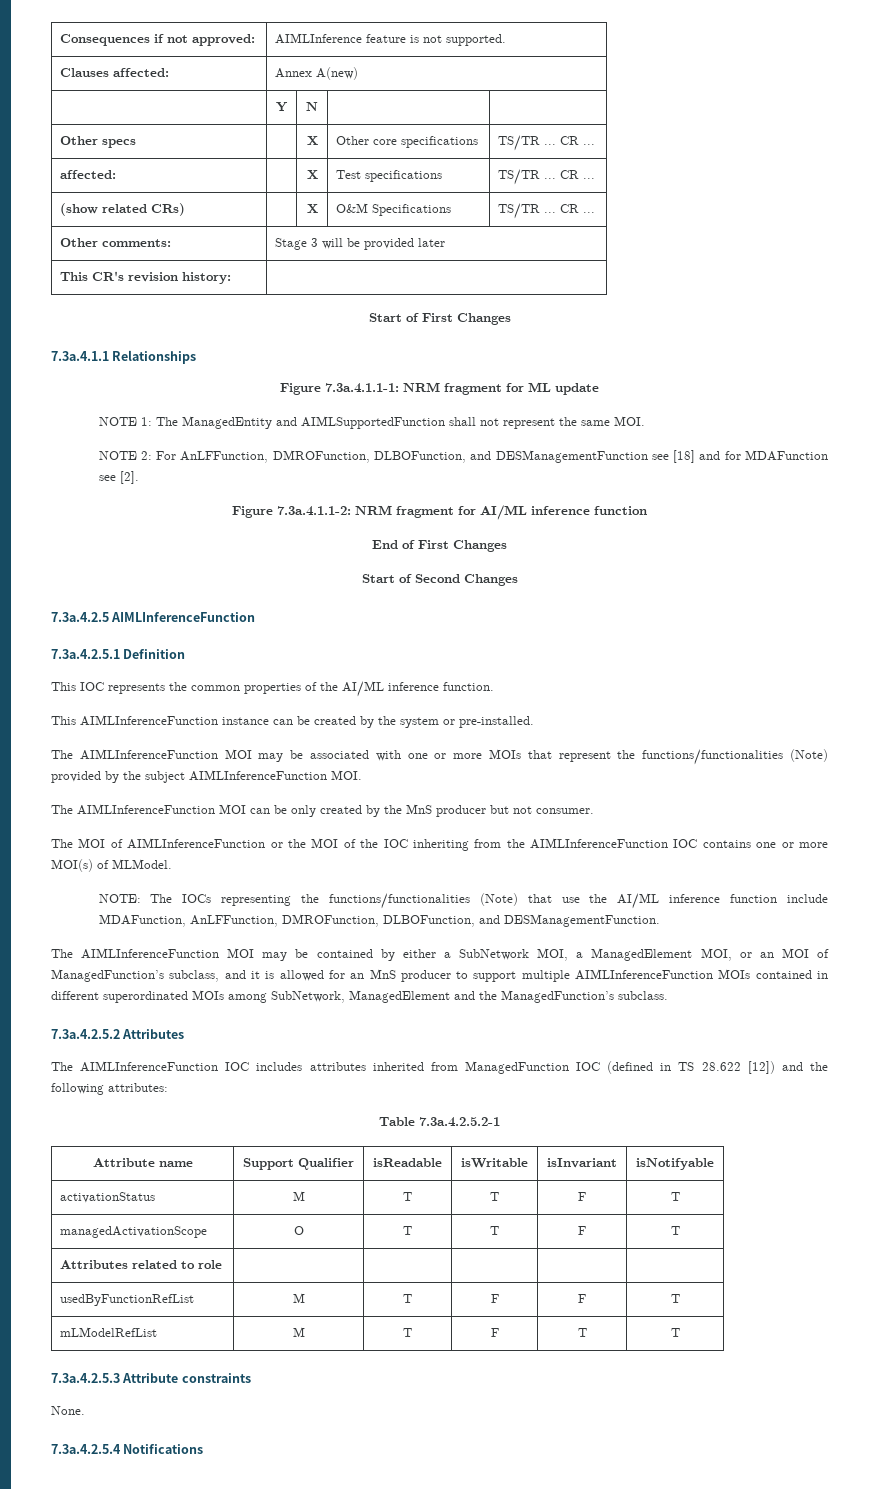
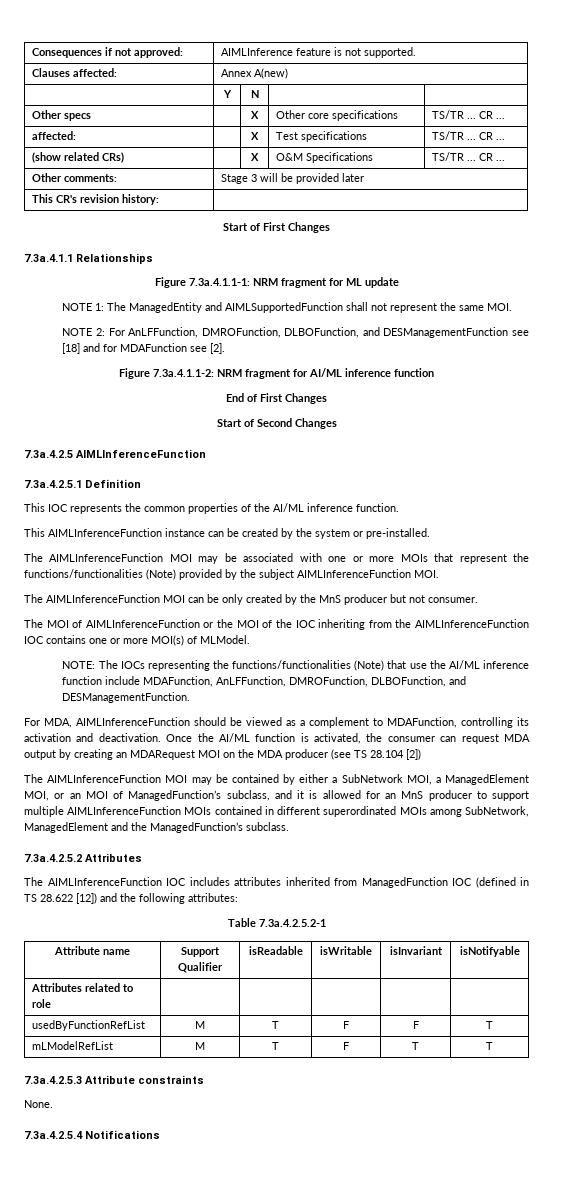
+ For MDA, AIMLInferenceFunction should be viewed as a complement to MDAFunction, controlling its activation and deactivation. Once the AI/ML function is activated, the consumer can request MDA output by creating an MDARequest MOI on the MDA producer (see TS 28.104 [2])
- activationStatus | M | T | T | F | T
- managedActivationScope | O | T | T | F | T

